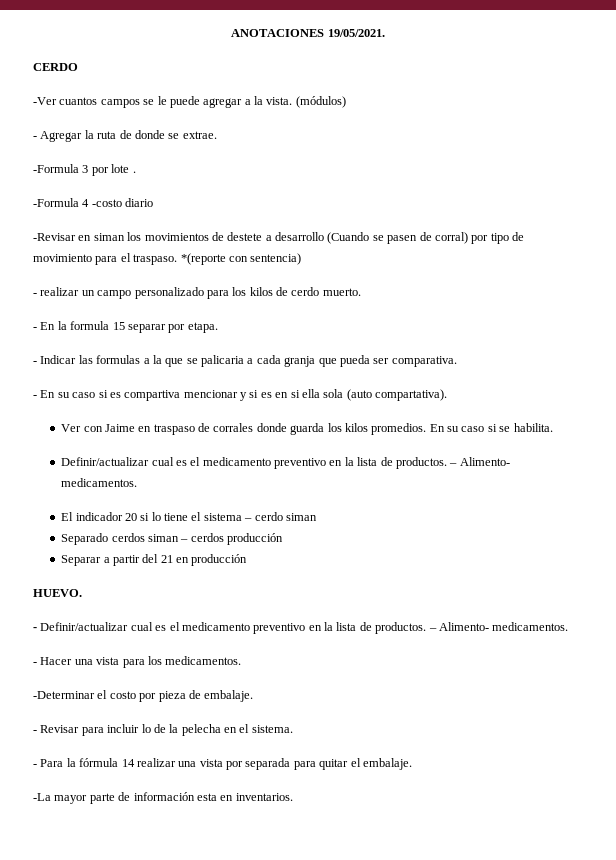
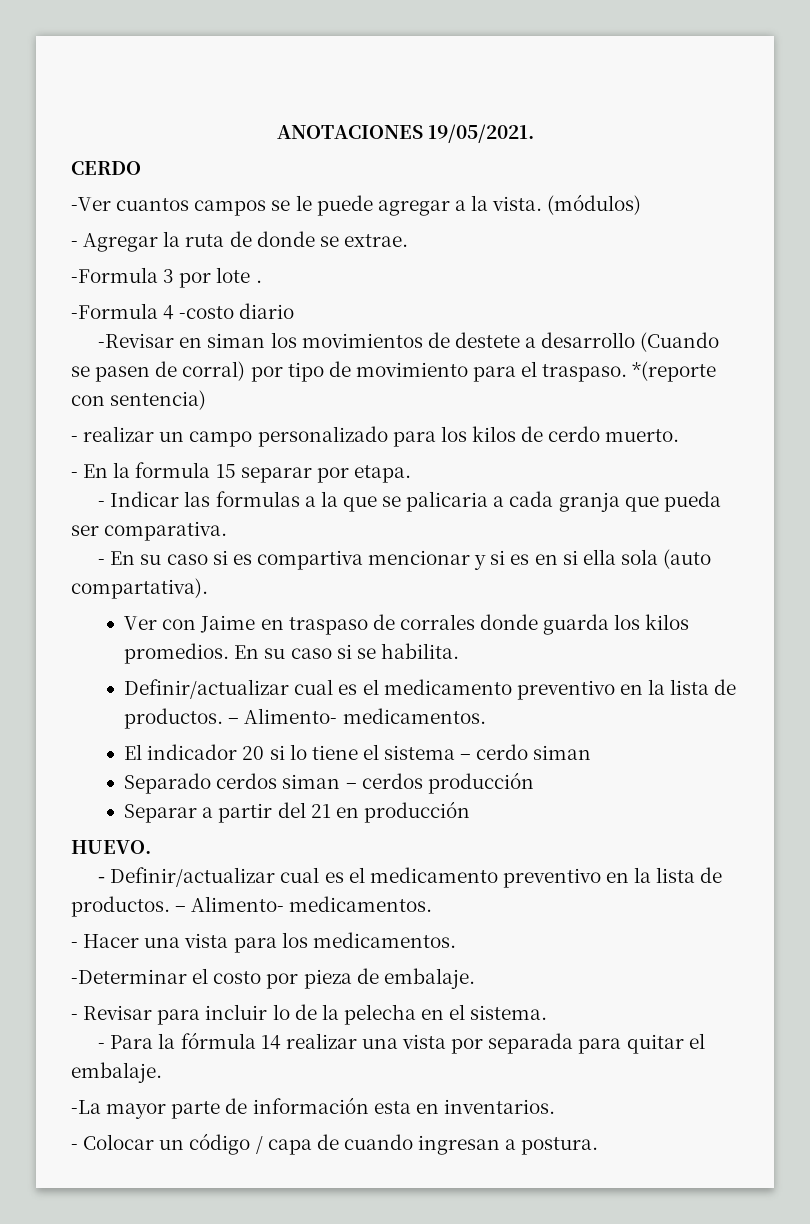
+ - Colocar un código / capa de cuando ingresan a postura.

